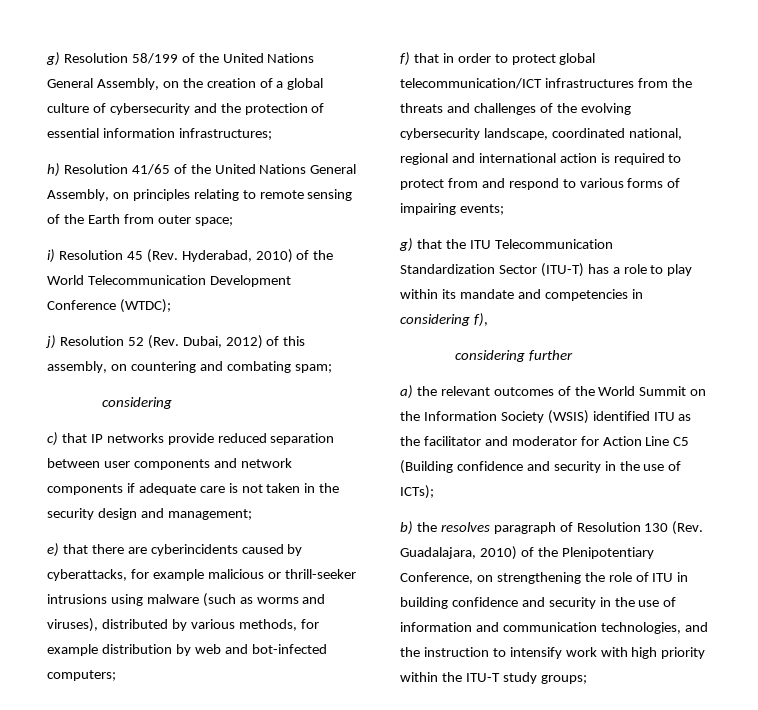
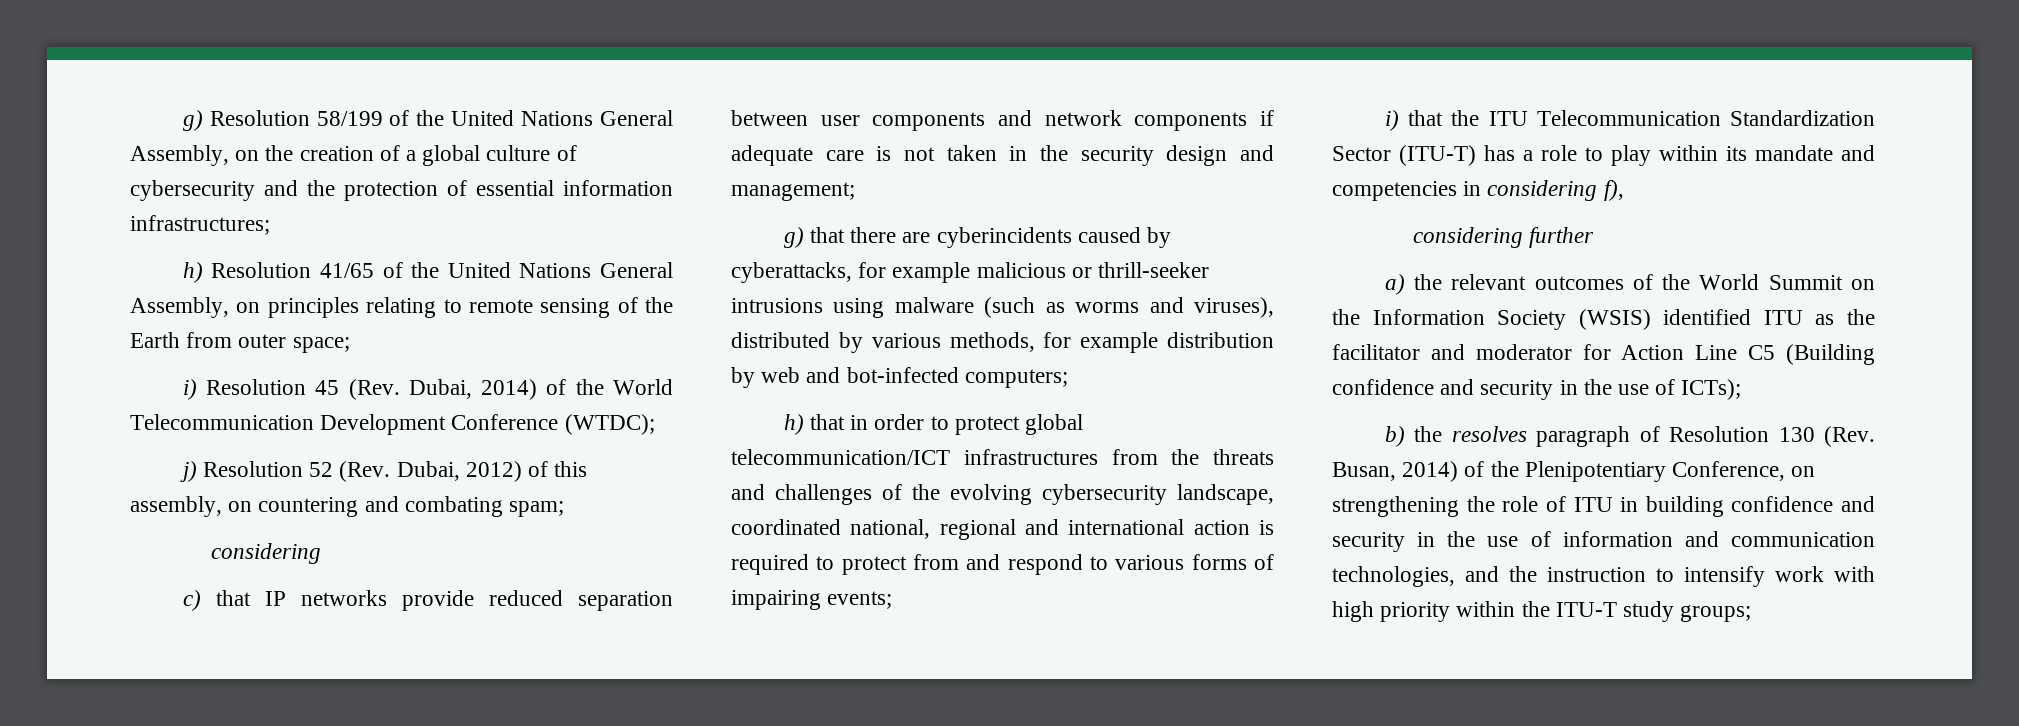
- i) Resolution 45 (Rev. Hyderabad, 2010) of the World Telecommunication Development Conference (WTDC);
+ i) Resolution 45 (Rev. Dubai, 2014) of the World Telecommunication Development Conference (WTDC);
- e) that there are cyberincidents caused by cyberattacks, for example malicious or thrill-seeker intrusions using malware (such as worms and viruses), distributed by various methods, for example distribution by web and bot-infected computers;
+ g) that there are cyberincidents caused by cyberattacks, for example malicious or thrill-seeker intrusions using malware (such as worms and viruses), distributed by various methods, for example distribution by web and bot-infected computers;
- f) that in order to protect global telecommunication/ICT infrastructures from the threats and challenges of the evolving cybersecurity landscape, coordinated national, regional and international action is required to protect from and respond to various forms of impairing events;
+ h) that in order to protect global telecommunication/ICT infrastructures from the threats and challenges of the evolving cybersecurity landscape, coordinated national, regional and international action is required to protect from and respond to various forms of impairing events;
- g) that the ITU Telecommunication Standardization Sector (ITU-T) has a role to play within its mandate and competencies in considering f),
+ i) that the ITU Telecommunication Standardization Sector (ITU-T) has a role to play within its mandate and competencies in considering f),
- b) the resolves paragraph of Resolution 130 (Rev. Guadalajara, 2010) of the Plenipotentiary Conference, on strengthening the role of ITU in building confidence and security in the use of information and communication technologies, and the instruction to intensify work with high priority within the ITU-T study groups;
+ b) the resolves paragraph of Resolution 130 (Rev. Busan, 2014) of the Plenipotentiary Conference, on strengthening the role of ITU in building confidence and security in the use of information and communication technologies, and the instruction to intensify work with high priority within the ITU-T study groups;

